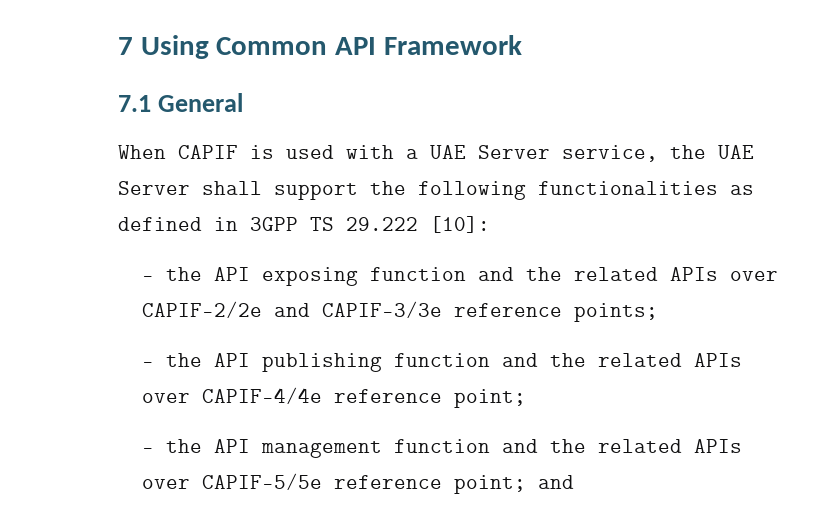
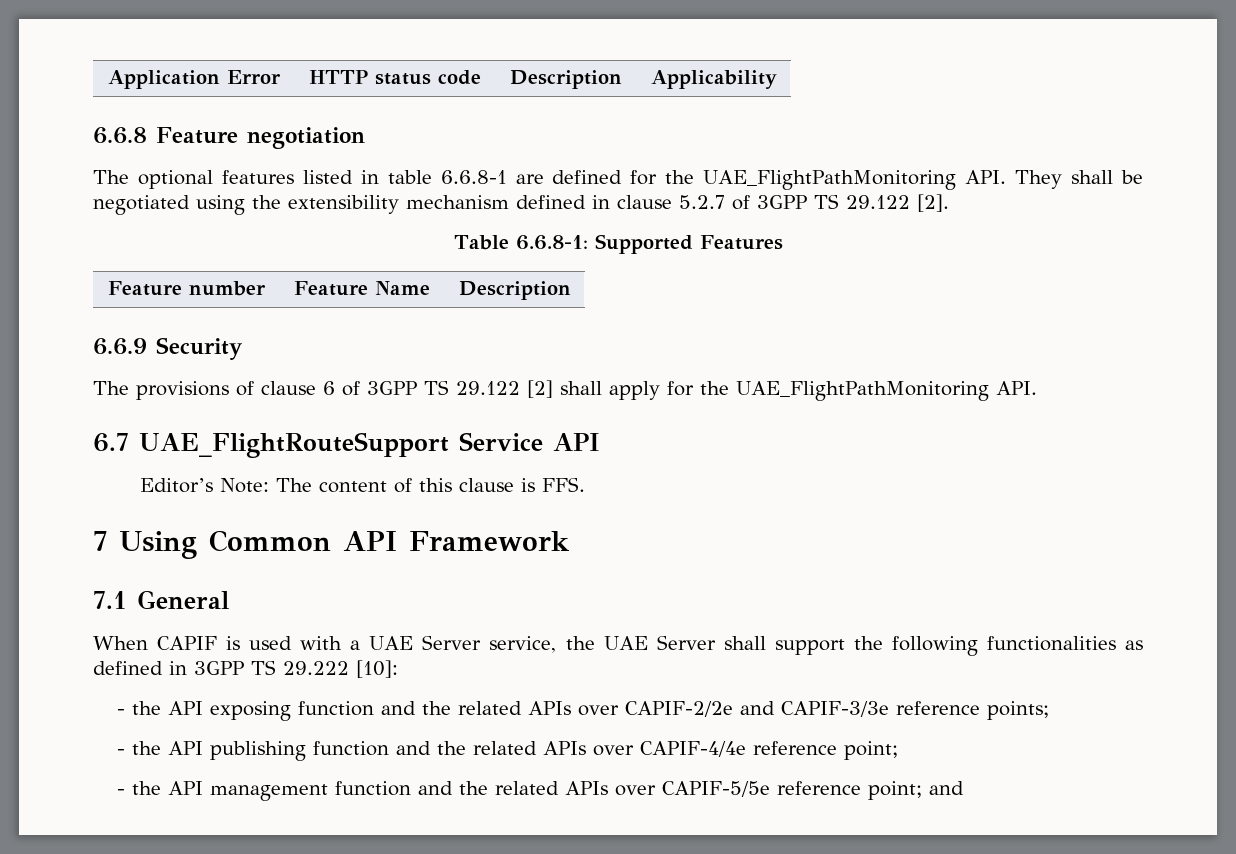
+ Application Error | HTTP status code | Description | Applicability
+ 6.6.8 Feature negotiation
+ The optional features listed in table 6.6.8-1 are defined for the UAE_FlightPathMonitoring API. They shall be negotiated using the extensibility mechanism defined in clause 5.2.7 of 3GPP TS 29.122 [2].
+ Table 6.6.8-1: Supported Features
+ Feature number | Feature Name | Description
+ 6.6.9 Security
+ The provisions of clause 6 of 3GPP TS 29.122 [2] shall apply for the UAE_FlightPathMonitoring API.
+ 6.7 UAE_FlightRouteSupport Service API
+ Editor’s Note: The content of this clause is FFS.

